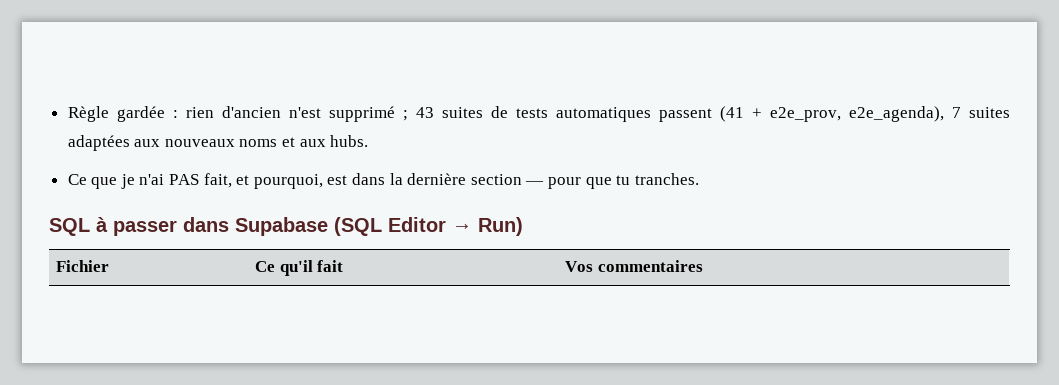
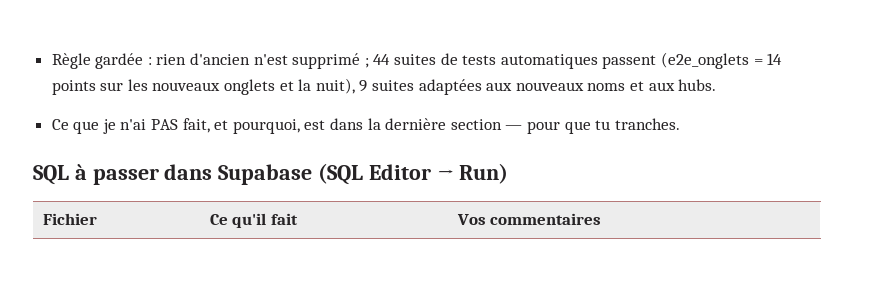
- Règle gardée : rien d'ancien n'est supprimé ; 43 suites de tests automatiques passent (41 + e2e_prov, e2e_agenda), 7 suites adaptées aux nouveaux noms et aux hubs.
+ Règle gardée : rien d'ancien n'est supprimé ; 44 suites de tests automatiques passent (e2e_onglets = 14 points sur les nouveaux onglets et la nuit), 9 suites adaptées aux nouveaux noms et aux hubs.

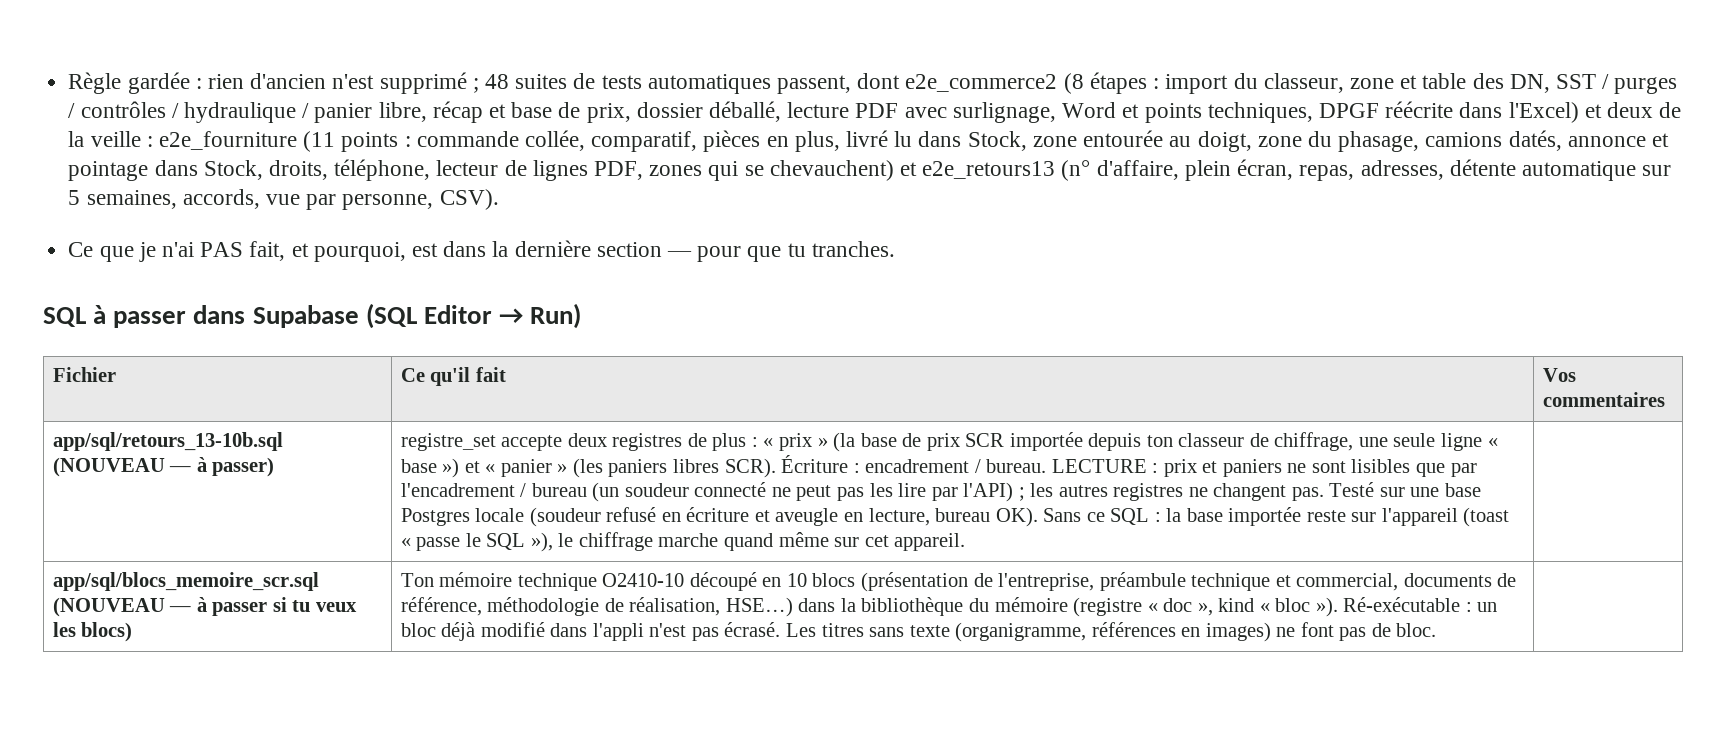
- Règle gardée : rien d'ancien n'est supprimé ; 44 suites de tests automatiques passent (e2e_onglets = 14 points sur les nouveaux onglets et la nuit), 9 suites adaptées aux nouveaux noms et aux hubs.
+ Règle gardée : rien d'ancien n'est supprimé ; 48 suites de tests automatiques passent, dont e2e_commerce2 (8 étapes : import du classeur, zone et table des DN, SST / purges / contrôles / hydraulique / panier libre, récap et base de prix, dossier déballé, lecture PDF avec surlignage, Word et points techniques, DPGF réécrite dans l'Excel) et deux de la veille : e2e_fourniture (11 points : commande collée, comparatif, pièces en plus, livré lu dans Stock, zone entourée au doigt, zone du phasage, camions datés, annonce et pointage dans Stock, droits, téléphone, lecteur de lignes PDF, zones qui se chevauchent) et e2e_retours13 (n° d'affaire, plein écran, repas, adresses, détente automatique sur 5 semaines, accords, vue par personne, CSV).
+ app/sql/retours_13-10b.sql (NOUVEAU — à passer) | registre_set accepte deux registres de plus : « prix » (la base de prix SCR importée depuis ton classeur de chiffrage, une seule ligne « base ») et « panier » (les paniers libres SCR). Écriture : encadrement / bureau. LECTURE : prix et paniers ne sont lisibles que par l'encadrement / bureau (un soudeur connecté ne peut pas les lire par l'API) ; les autres registres ne changent pas. Testé sur une base Postgres locale (soudeur refusé en écriture et aveugle en lecture, bureau OK). Sans ce SQL : la base importée reste sur l'appareil (toast « passe le SQL »), le chiffrage marche quand même sur cet appareil. |
+ app/sql/blocs_memoire_scr.sql (NOUVEAU — à passer si tu veux les blocs) | Ton mémoire technique O2410-10 découpé en 10 blocs (présentation de l'entreprise, préambule technique et commercial, documents de référence, méthodologie de réalisation, HSE…) dans la bibliothèque du mémoire (registre « doc », kind « bloc »). Ré-exécutable : un bloc déjà modifié dans l'appli n'est pas écrasé. Les titres sans texte (organigramme, références en images) ne font pas de bloc.

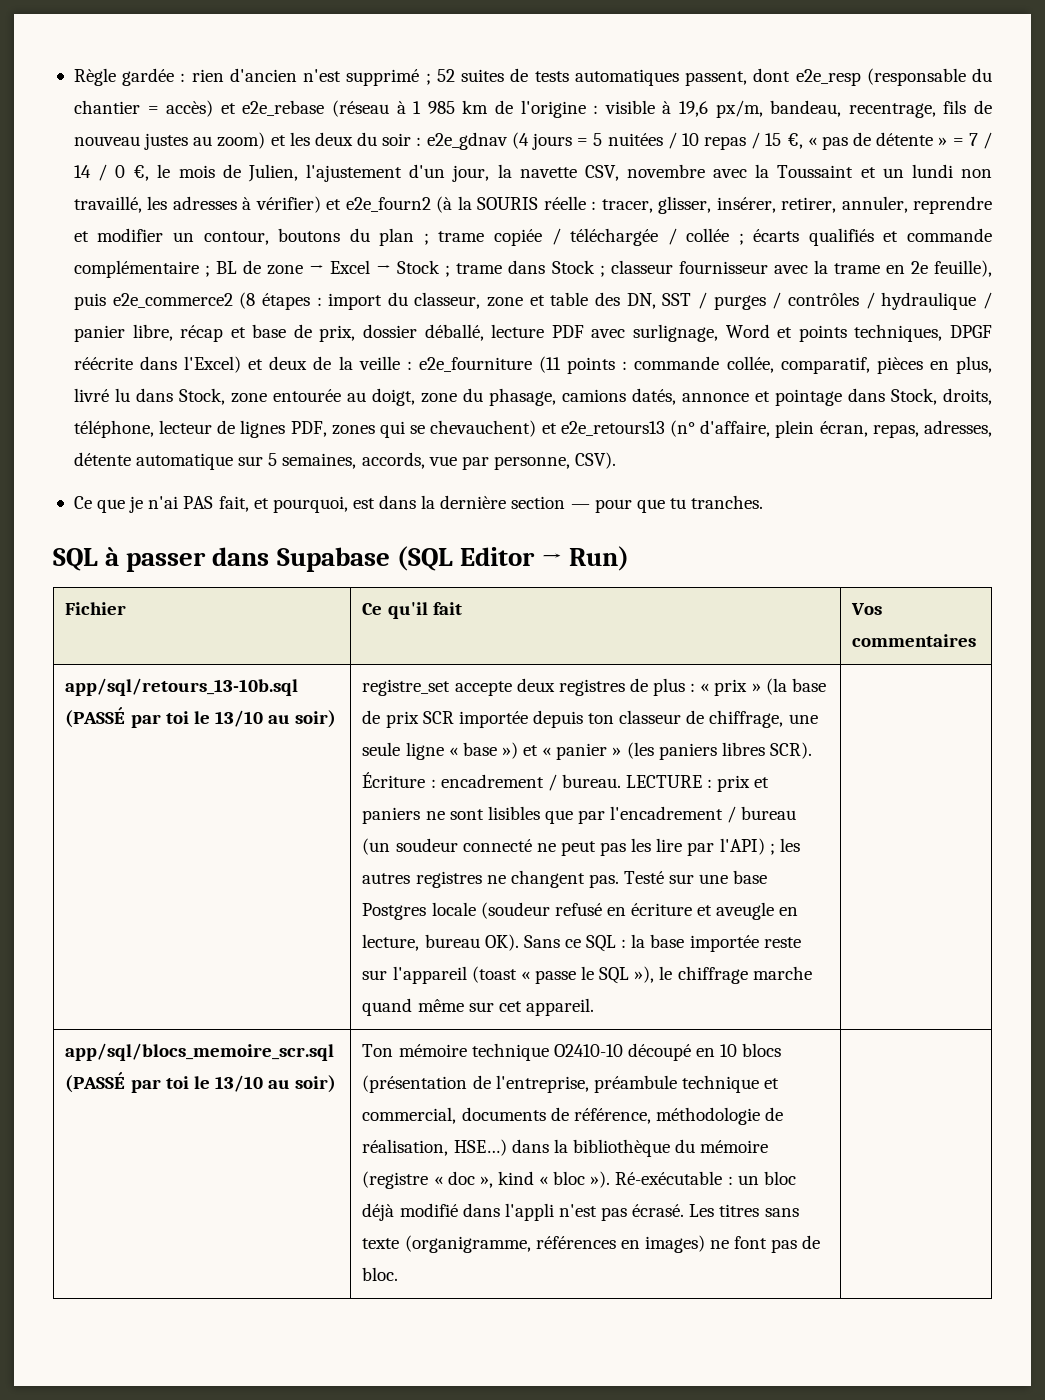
- 48 suites de tests automatiques passent, dont e2e_commerce2 (8 étapes :
+ 52 suites de tests automatiques passent, dont e2e_resp (responsable du chantier = accès) et e2e_rebase (réseau à 1 985 km de l'origine : visible à 19,6 px/m, bandeau, recentrage, fils de nouveau justes au zoom) et les deux du soir : e2e_gdnav (4 jours = 5 nuitées / 10 repas / 15 €, « pas de détente » = 7 / 14 / 0 €, le mois de Julien, l'ajustement d'un jour, la navette CSV, novembre avec la Toussaint et un lundi non travaillé, les adresses à vérifier) et e2e_fourn2 (à la SOURIS réelle : tracer, glisser, insérer, retirer, annuler, reprendre et modifier un contour, boutons du plan ; trame copiée / téléchargée / collée ; écarts qualifiés et commande complémentaire ; BL de zone → Excel → Stock ; trame dans Stock ; classeur fournisseur avec la trame en 2e feuille), puis e2e_commerce2 (8 étapes :
- app/sql/retours_13-10b.sql (NOUVEAU — à passer)
+ app/sql/retours_13-10b.sql (PASSÉ par toi le 13/10 au soir)
- app/sql/blocs_memoire_scr.sql (NOUVEAU — à passer si tu veux les blocs)
+ app/sql/blocs_memoire_scr.sql (PASSÉ par toi le 13/10 au soir)

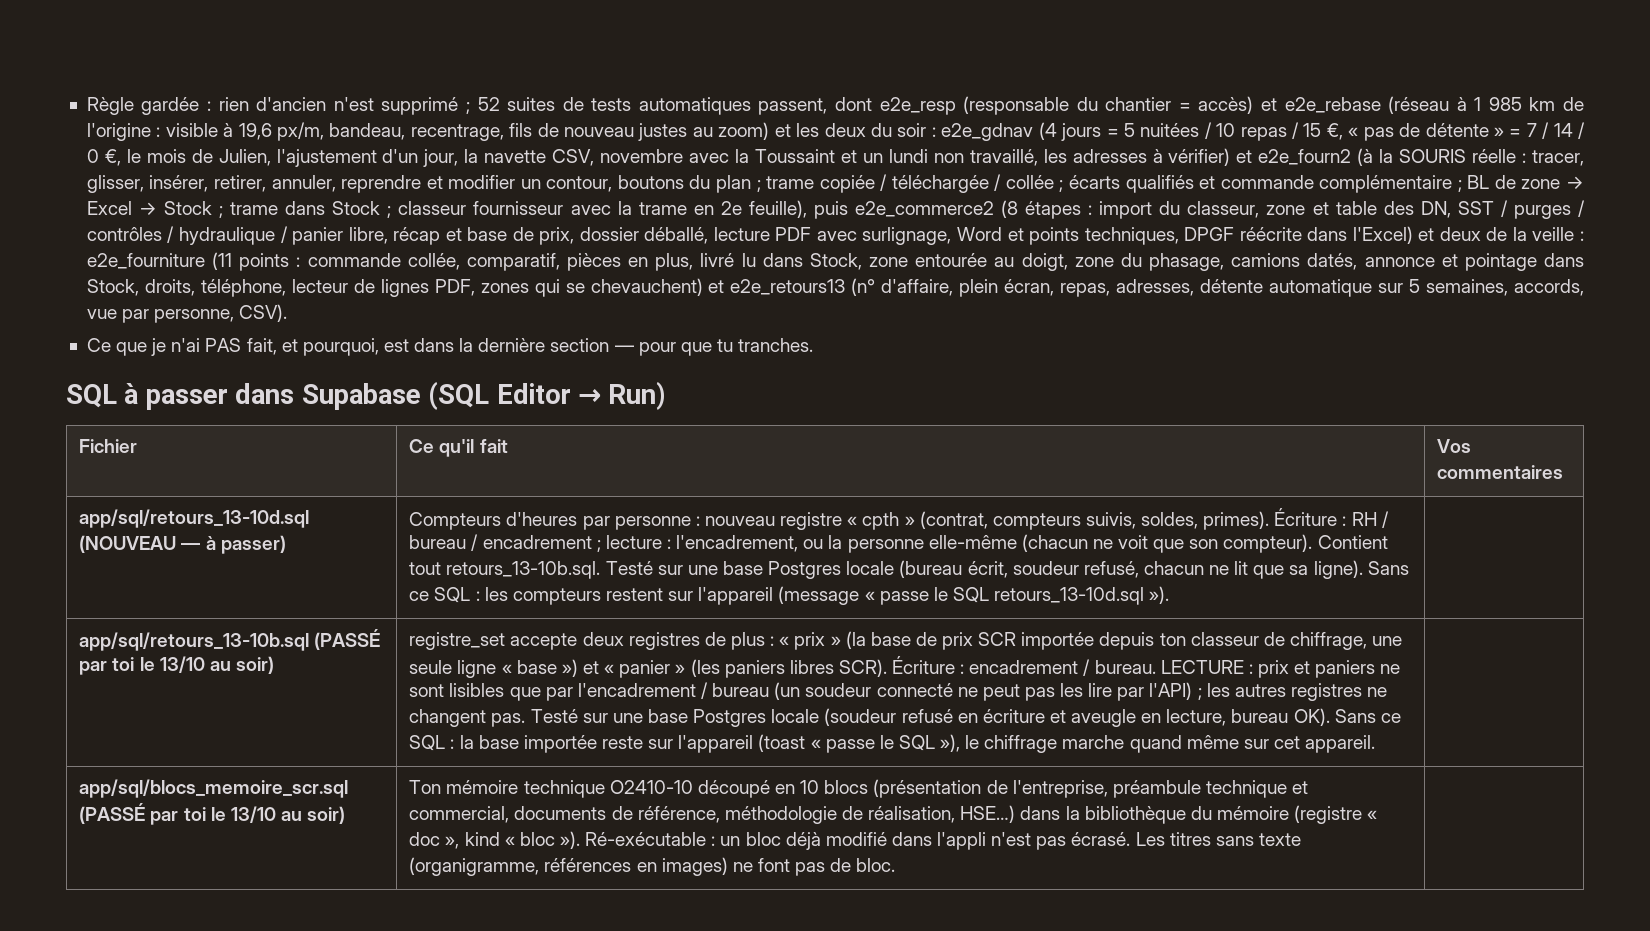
+ app/sql/retours_13-10d.sql (NOUVEAU — à passer) | Compteurs d'heures par personne : nouveau registre « cpth » (contrat, compteurs suivis, soldes, primes). Écriture : RH / bureau / encadrement ; lecture : l'encadrement, ou la personne elle-même (chacun ne voit que son compteur). Contient tout retours_13-10b.sql. Testé sur une base Postgres locale (bureau écrit, soudeur refusé, chacun ne lit que sa ligne). Sans ce SQL : les compteurs restent sur l'appareil (message « passe le SQL retours_13-10d.sql »).

